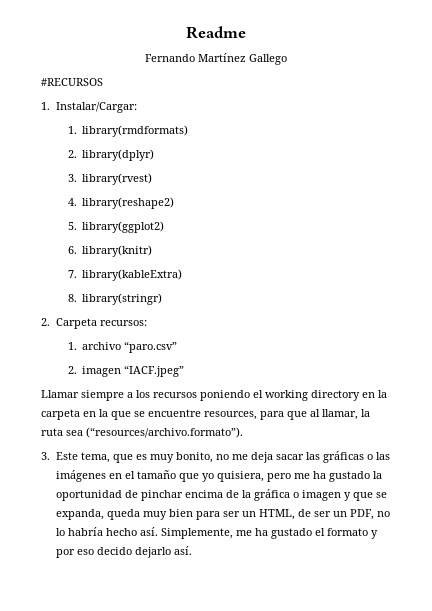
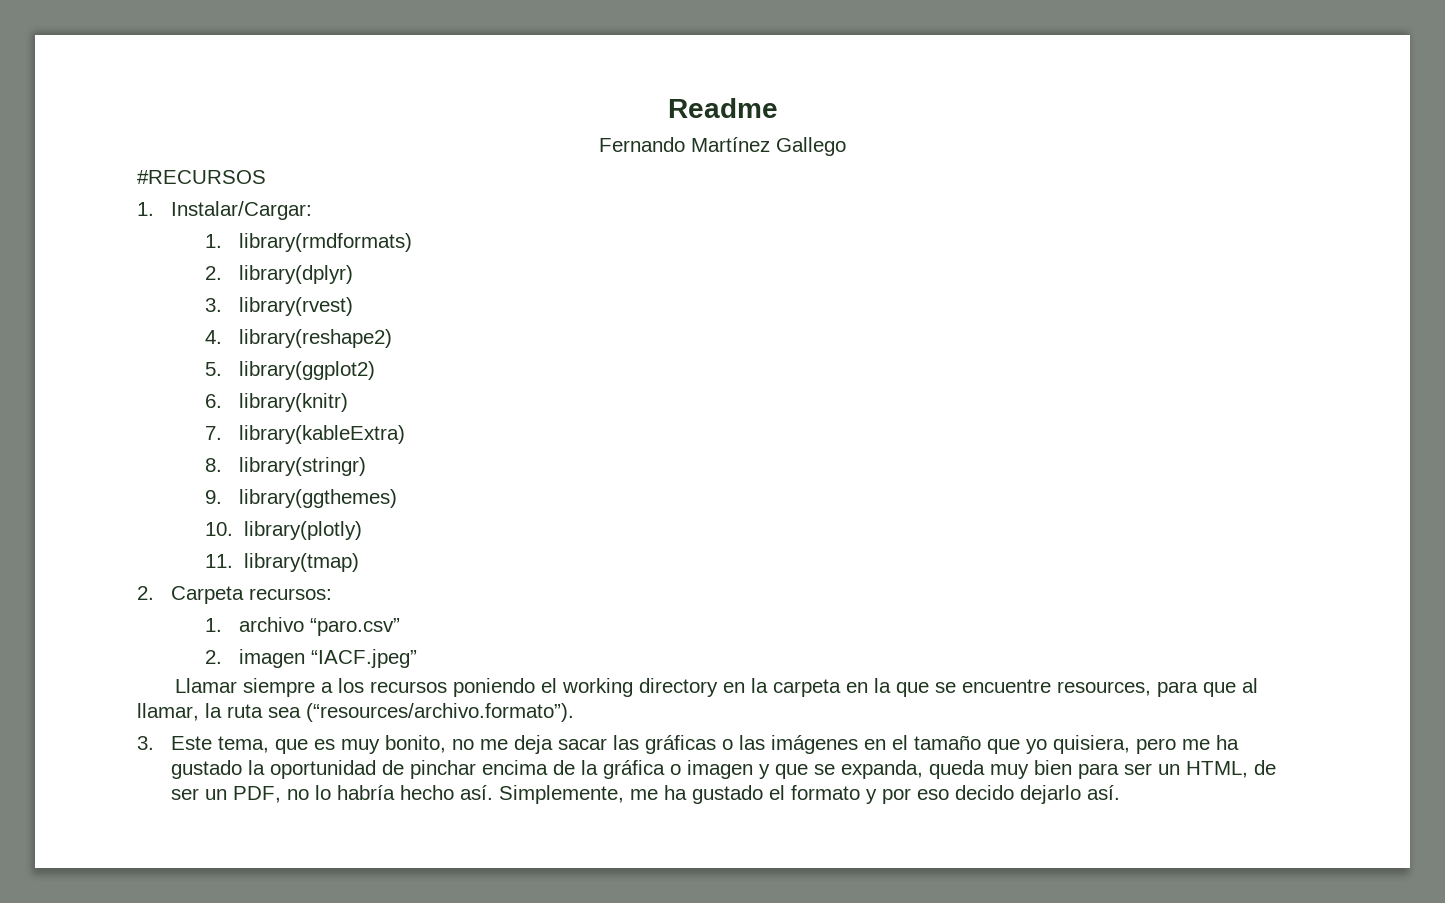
+ 9. library(ggthemes)
+ 10. library(plotly)
+ 11. library(tmap)

